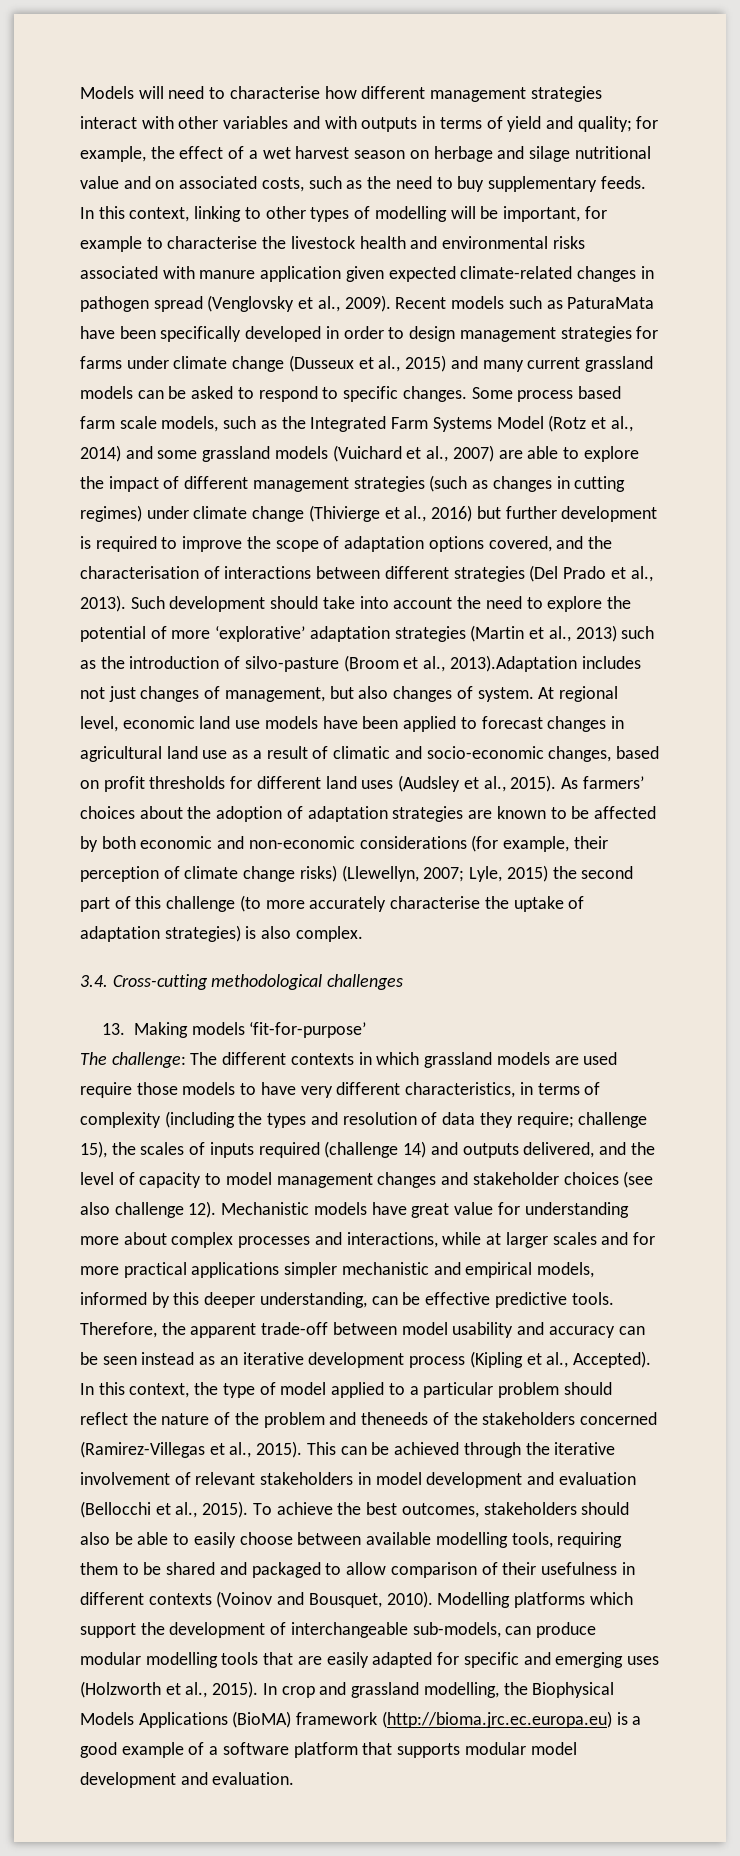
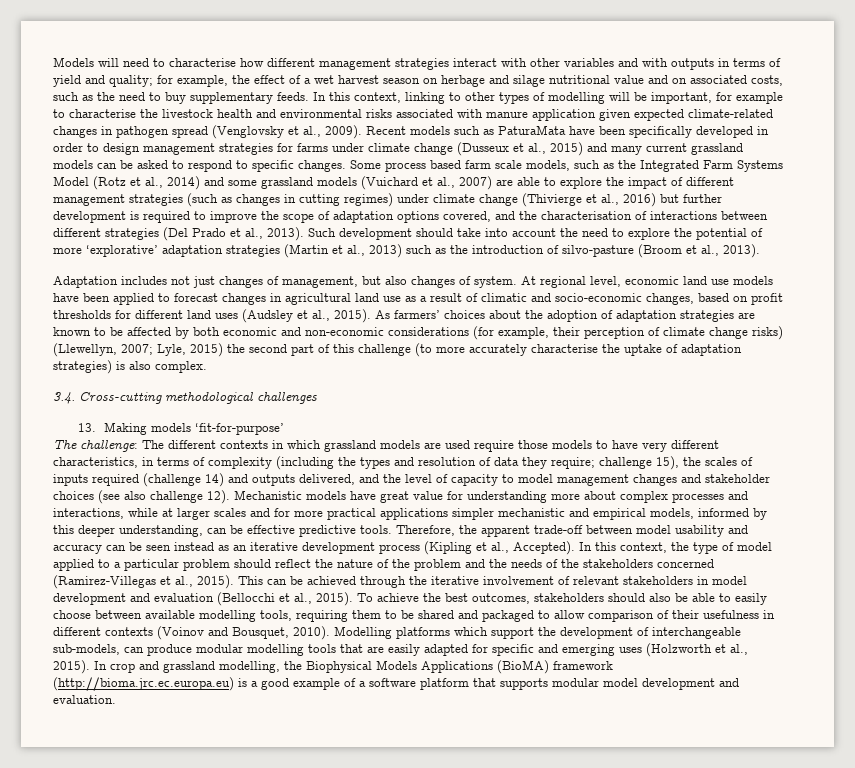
- Such development should take into account the need to explore the potential of more ‘explorative’ adaptation strategies (Martin et al., 2013) such as the introduction of silvo-pasture (Broom et al., 2013).Adaptation includes not just changes of management, but also changes of system.
+ Such development should take into account the need to explore the potential of more ‘explorative’ adaptation strategies (Martin et al., 2013) such as the introduction of silvo-pasture (Broom et al., 2013).
+ Adaptation includes not just changes of management, but also changes of system.
- In this context, the type of model applied to a particular problem should reflect the nature of the problem and theneeds of the stakeholders concerned (Ramirez-Villegas et al., 2015).
+ In this context, the type of model applied to a particular problem should reflect the nature of the problem and the needs of the stakeholders concerned (Ramirez-Villegas et al., 2015).

